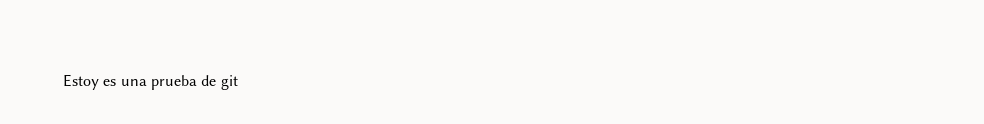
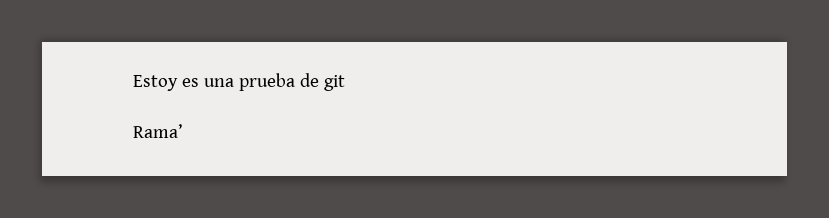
+ Rama’

